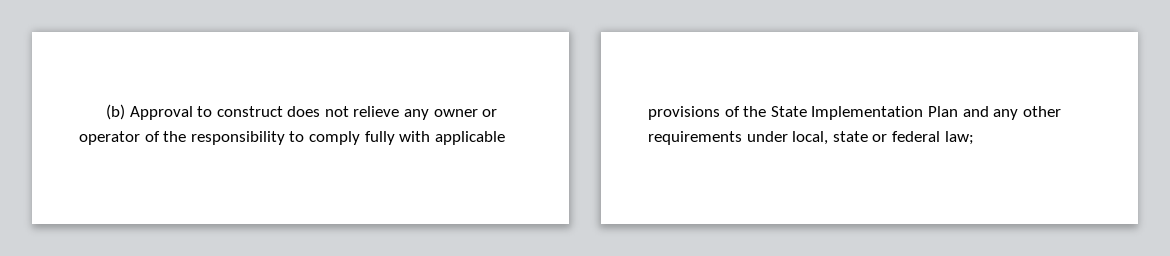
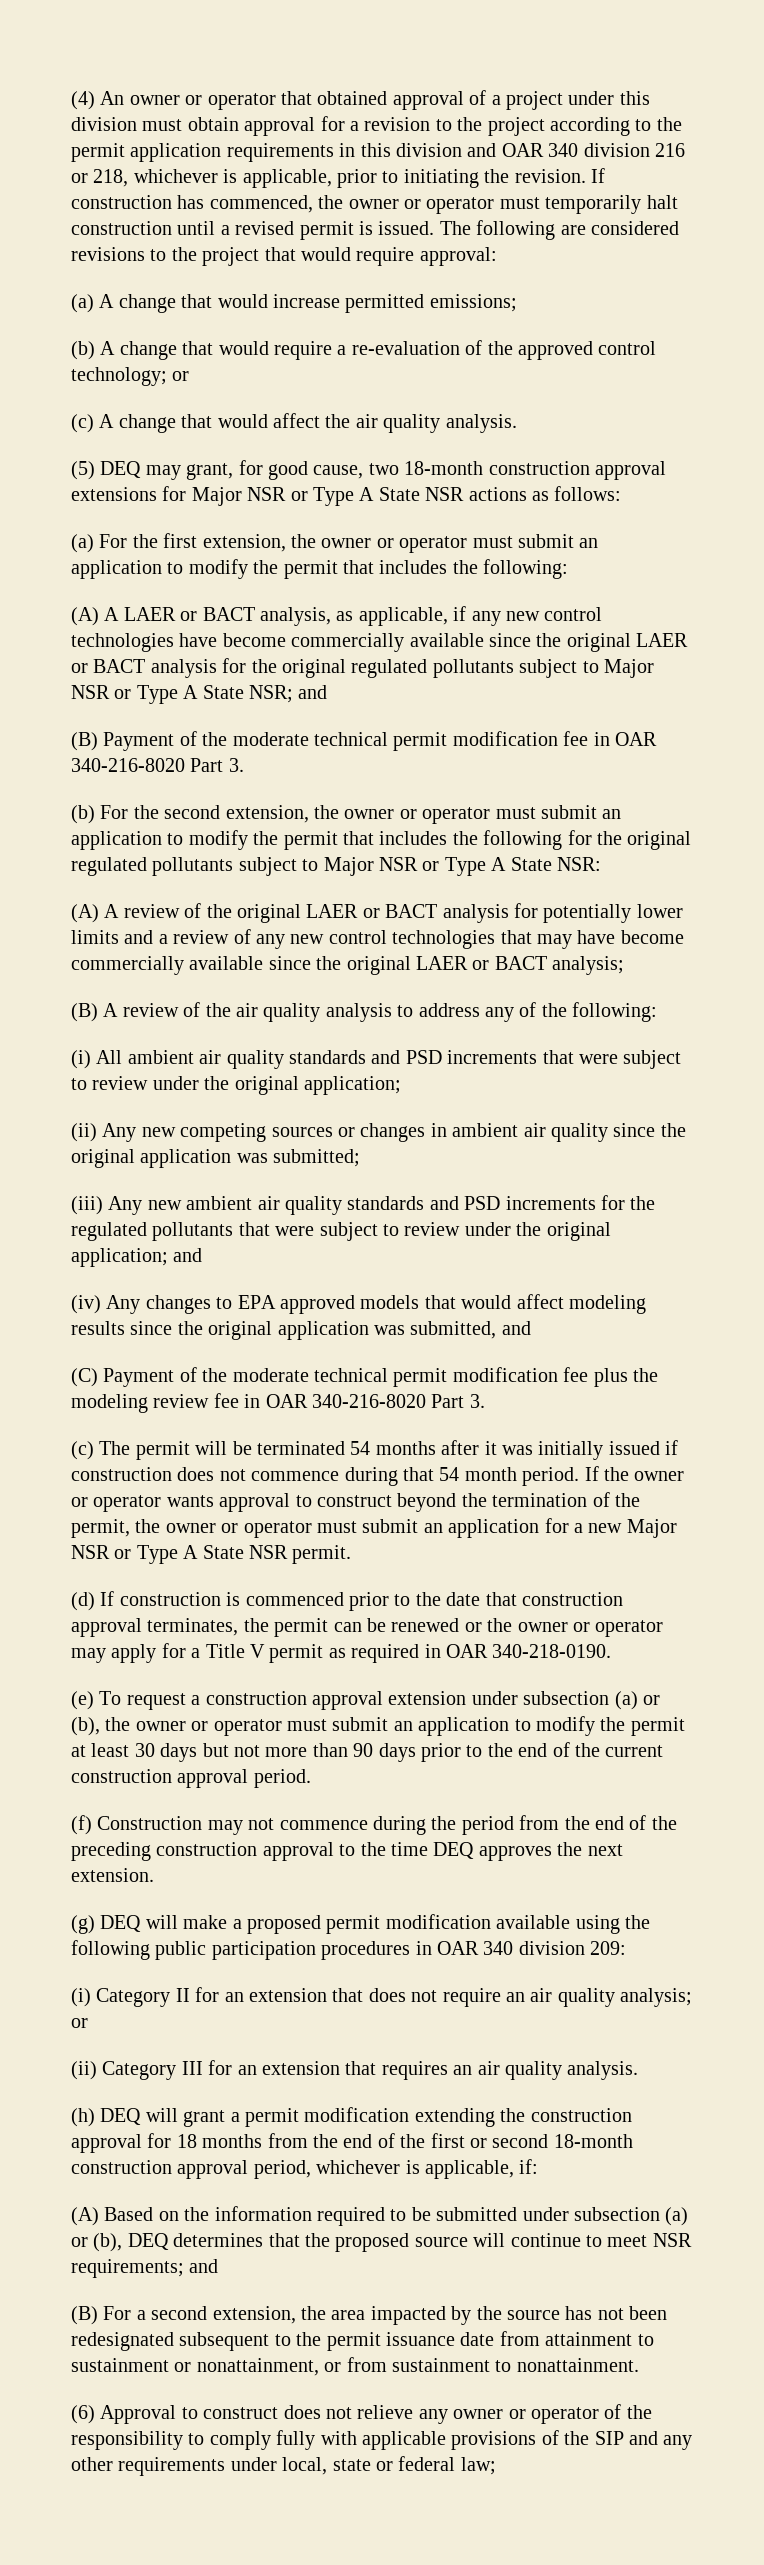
- (b) Approval to construct does not relieve any owner or operator of the responsibility to comply fully with applicable provisions of the State Implementation Plan and any other requirements under local, state or federal law;
+ (4) An owner or operator that obtained approval of a project under this division must obtain approval for a revision to the project according to the permit application requirements in this division and OAR 340 division 216 or 218, whichever is applicable, prior to initiating the revision. If construction has commenced, the owner or operator must temporarily halt construction until a revised permit is issued. The following are considered revisions to the project that would require approval:
+ (a) A change that would increase permitted emissions;
+ (b) A change that would require a re-evaluation of the approved control technology; or
+ (c) A change that would affect the air quality analysis.
+ (5) DEQ may grant, for good cause, two 18-month construction approval extensions for Major NSR or Type A State NSR actions as follows:
+ (a) For the first extension, the owner or operator must submit an application to modify the permit that includes the following:
+ (A) A LAER or BACT analysis, as applicable, if any new control technologies have become commercially available since the original LAER or BACT analysis for the original regulated pollutants subject to Major NSR or Type A State NSR; and
+ (B) Payment of the moderate technical permit modification fee in OAR 340-216-8020 Part 3.
+ (b) For the second extension, the owner or operator must submit an application to modify the permit that includes the following for the original regulated pollutants subject to Major NSR or Type A State NSR:
+ (A) A review of the original LAER or BACT analysis for potentially lower limits and a review of any new control technologies that may have become commercially available since the original LAER or BACT analysis;
+ (B) A review of the air quality analysis to address any of the following:
+ (i) All ambient air quality standards and PSD increments that were subject to review under the original application;
+ (ii) Any new competing sources or changes in ambient air quality since the original application was submitted;
+ (iii) Any new ambient air quality standards and PSD increments for the regulated pollutants that were subject to review under the original application; and
+ (iv) Any changes to EPA approved models that would affect modeling results since the original application was submitted, and
+ (C) Payment of the moderate technical permit modification fee plus the modeling review fee in OAR 340-216-8020 Part 3.
+ (c) The permit will be terminated 54 months after it was initially issued if construction does not commence during that 54 month period. If the owner or operator wants approval to construct beyond the termination of the permit, the owner or operator must submit an application for a new Major NSR or Type A State NSR permit.
+ (d) If construction is commenced prior to the date that construction approval terminates, the permit can be renewed or the owner or operator may apply for a Title V permit as required in OAR 340-218-0190.
+ (e) To request a construction approval extension under subsection (a) or (b), the owner or operator must submit an application to modify the permit at least 30 days but not more than 90 days prior to the end of the current construction approval period.
+ (f) Construction may not commence during the period from the end of the preceding construction approval to the time DEQ approves the next extension.
+ (g) DEQ will make a proposed permit modification available using the following public participation procedures in OAR 340 division 209:
+ (i) Category II for an extension that does not require an air quality analysis; or
+ (ii) Category III for an extension that requires an air quality analysis.
+ (h) DEQ will grant a permit modification extending the construction approval for 18 months from the end of the first or second 18-month construction approval period, whichever is applicable, if:
+ (A) Based on the information required to be submitted under subsection (a) or (b), DEQ determines that the proposed source will continue to meet NSR requirements; and
+ (B) For a second extension, the area impacted by the source has not been redesignated subsequent to the permit issuance date from attainment to sustainment or nonattainment, or from sustainment to nonattainment.
+ (6) Approval to construct does not relieve any owner or operator of the responsibility to comply fully with applicable provisions of the SIP and any other requirements under local, state or federal law;

